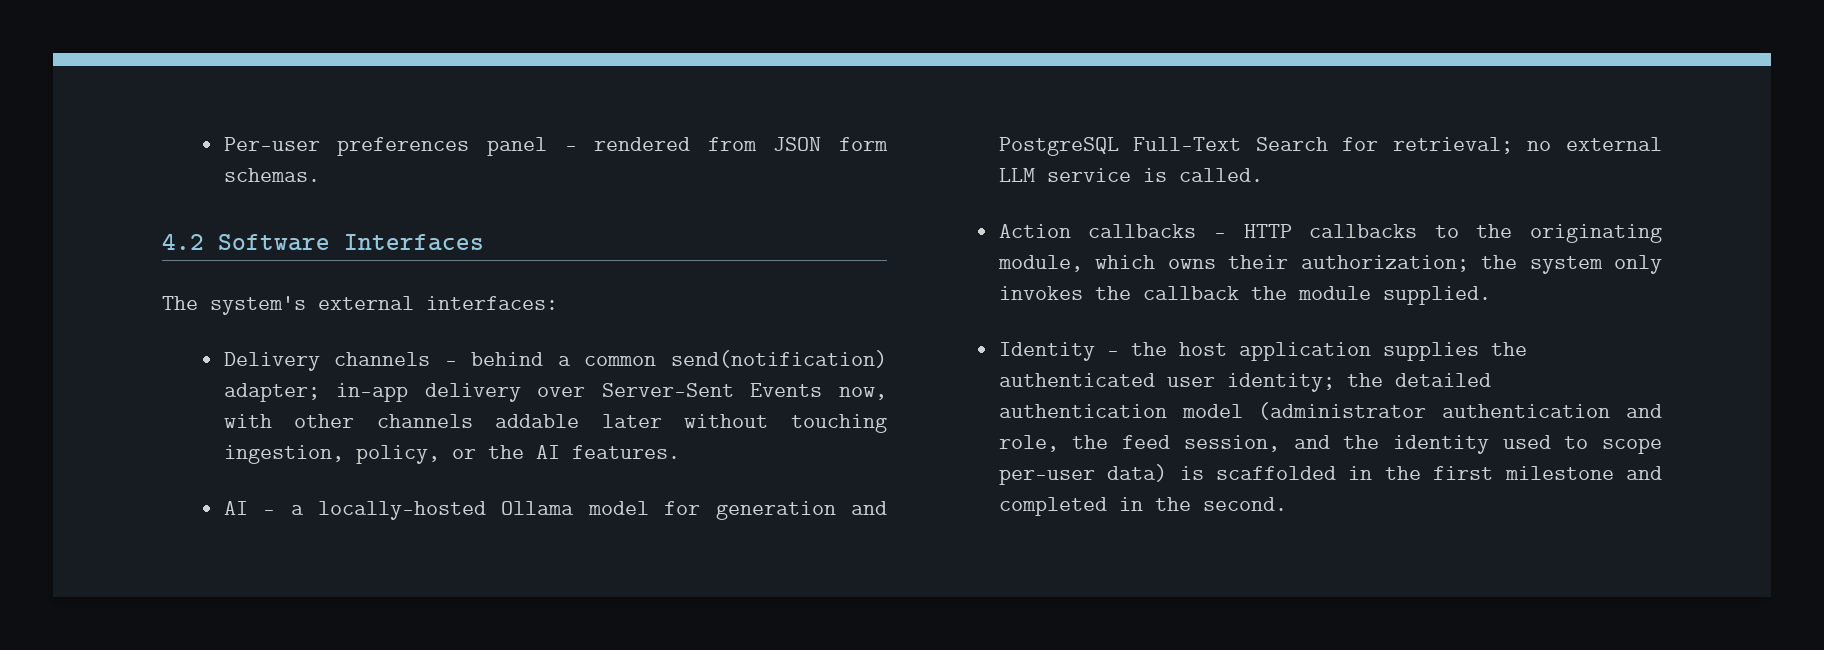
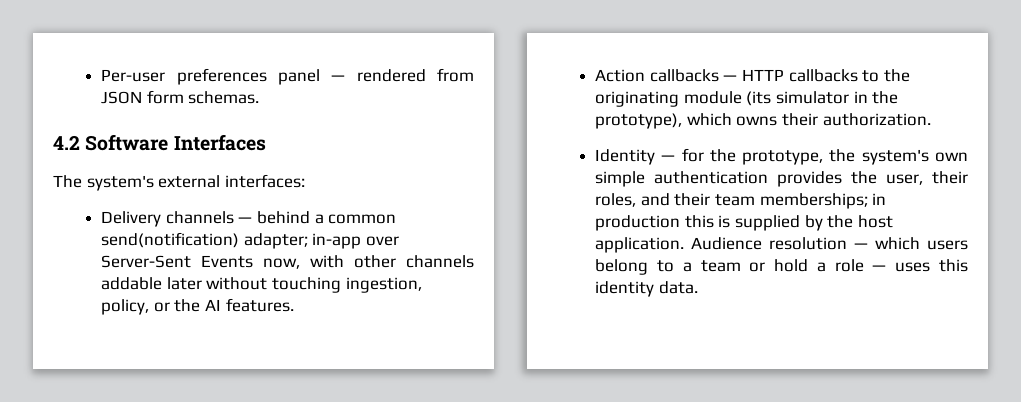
- Delivery channels — behind a common send(notification) adapter; in-app delivery over Server-Sent Events now, with other channels addable later without touching ingestion, policy, or the AI features.
+ Delivery channels — behind a common send(notification) adapter; in-app over Server-Sent Events now, with other channels addable later without touching ingestion, policy, or the AI features.
- AI — a locally-hosted Ollama model for generation and PostgreSQL Full-Text Search for retrieval; no external LLM service is called.
- Action callbacks — HTTP callbacks to the originating module, which owns their authorization; the system only invokes the callback the module supplied.
- Identity — the host application supplies the authenticated user identity; the detailed authentication model (administrator authentication and role, the feed session, and the identity used to scope per-user data) is scaffolded in the first milestone and completed in the second.
+ Action callbacks — HTTP callbacks to the originating module (its simulator in the prototype), which owns their authorization.
+ Identity — for the prototype, the system's own simple authentication provides the user, their roles, and their team memberships; in production this is supplied by the host application. Audience resolution — which users belong to a team or hold a role — uses this identity data.

